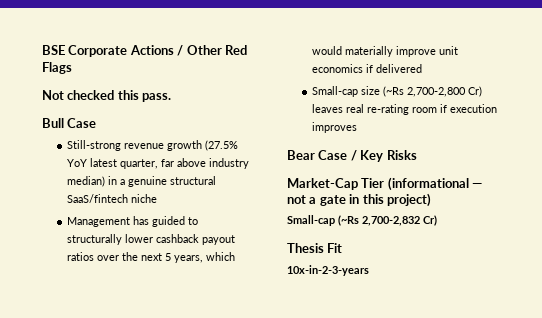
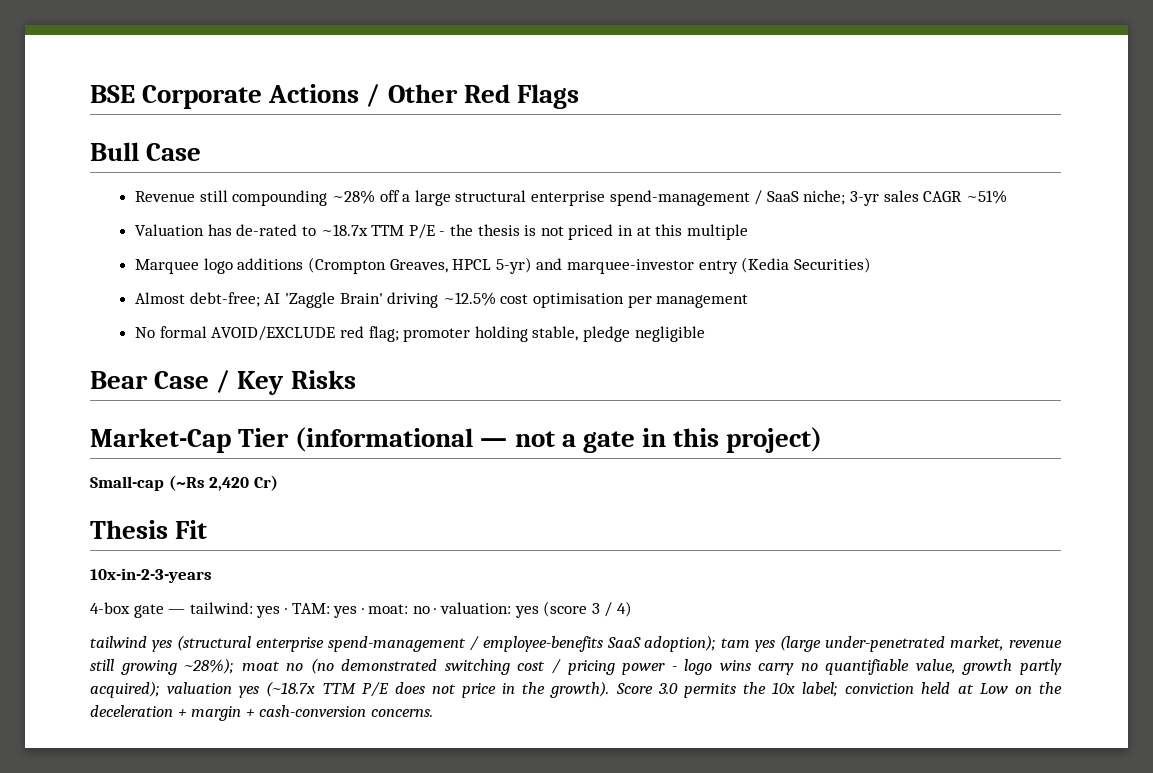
- Not checked this pass.
  Bull Case
- Still-strong revenue growth (27.5% YoY latest quarter, far above industry median) in a genuine structural SaaS/fintech niche
- Management has guided to structurally lower cashback payout ratios over the next 5 years, which would materially improve unit economics if delivered
- Small-cap size (~Rs 2,700-2,800 Cr) leaves real re-rating room if execution improves
+ Revenue still compounding ~28% off a large structural enterprise spend-management / SaaS niche; 3-yr sales CAGR ~51%
+ Valuation has de-rated to ~18.7x TTM P/E - the thesis is not priced in at this multiple
+ Marquee logo additions (Crompton Greaves, HPCL 5-yr) and marquee-investor entry (Kedia Securities)
+ Almost debt-free; AI 'Zaggle Brain' driving ~12.5% cost optimisation per management
+ No formal AVOID/EXCLUDE red flag; promoter holding stable, pledge negligible
- Small-cap (~Rs 2,700-2,832 Cr)
+ Small-cap (~Rs 2,420 Cr)
+ 4-box gate — tailwind: yes · TAM: yes · moat: no · valuation: yes (score 3 / 4)
+ tailwind yes (structural enterprise spend-management / employee-benefits SaaS adoption); tam yes (large under-penetrated market, revenue still growing ~28%); moat no (no demonstrated switching cost / pricing power - logo wins carry no quantifiable value, growth partly acquired); valuation yes (~18.7x TTM P/E does not price in the growth). Score 3.0 permits the 10x label; conviction held at Low on the deceleration + margin + cash-conversion concerns.

